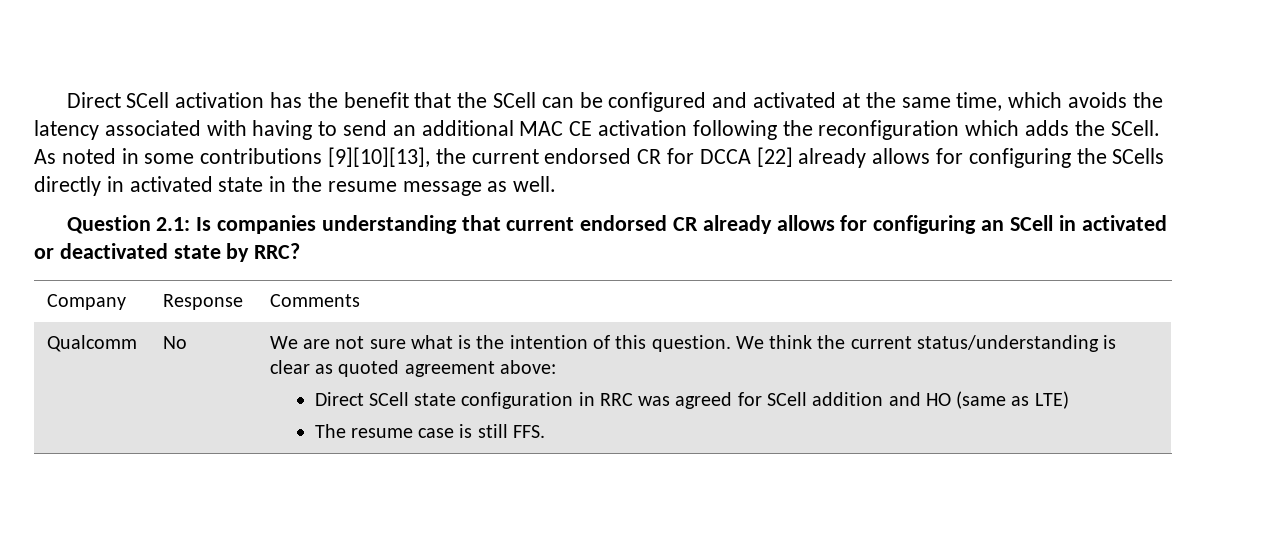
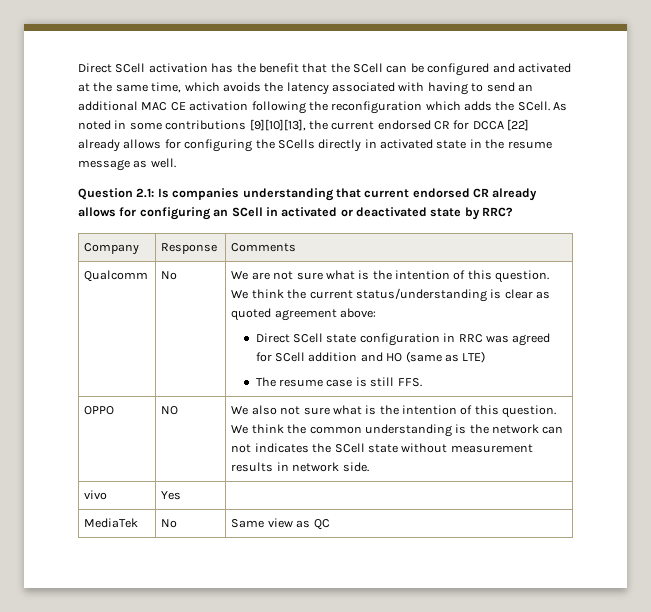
+ OPPO | NO | We also not sure what is the intention of this question. We think the common understanding is the network can not indicates the SCell state without measurement results in network side.
+ vivo | Yes |
+ MediaTek | No | Same view as QC

